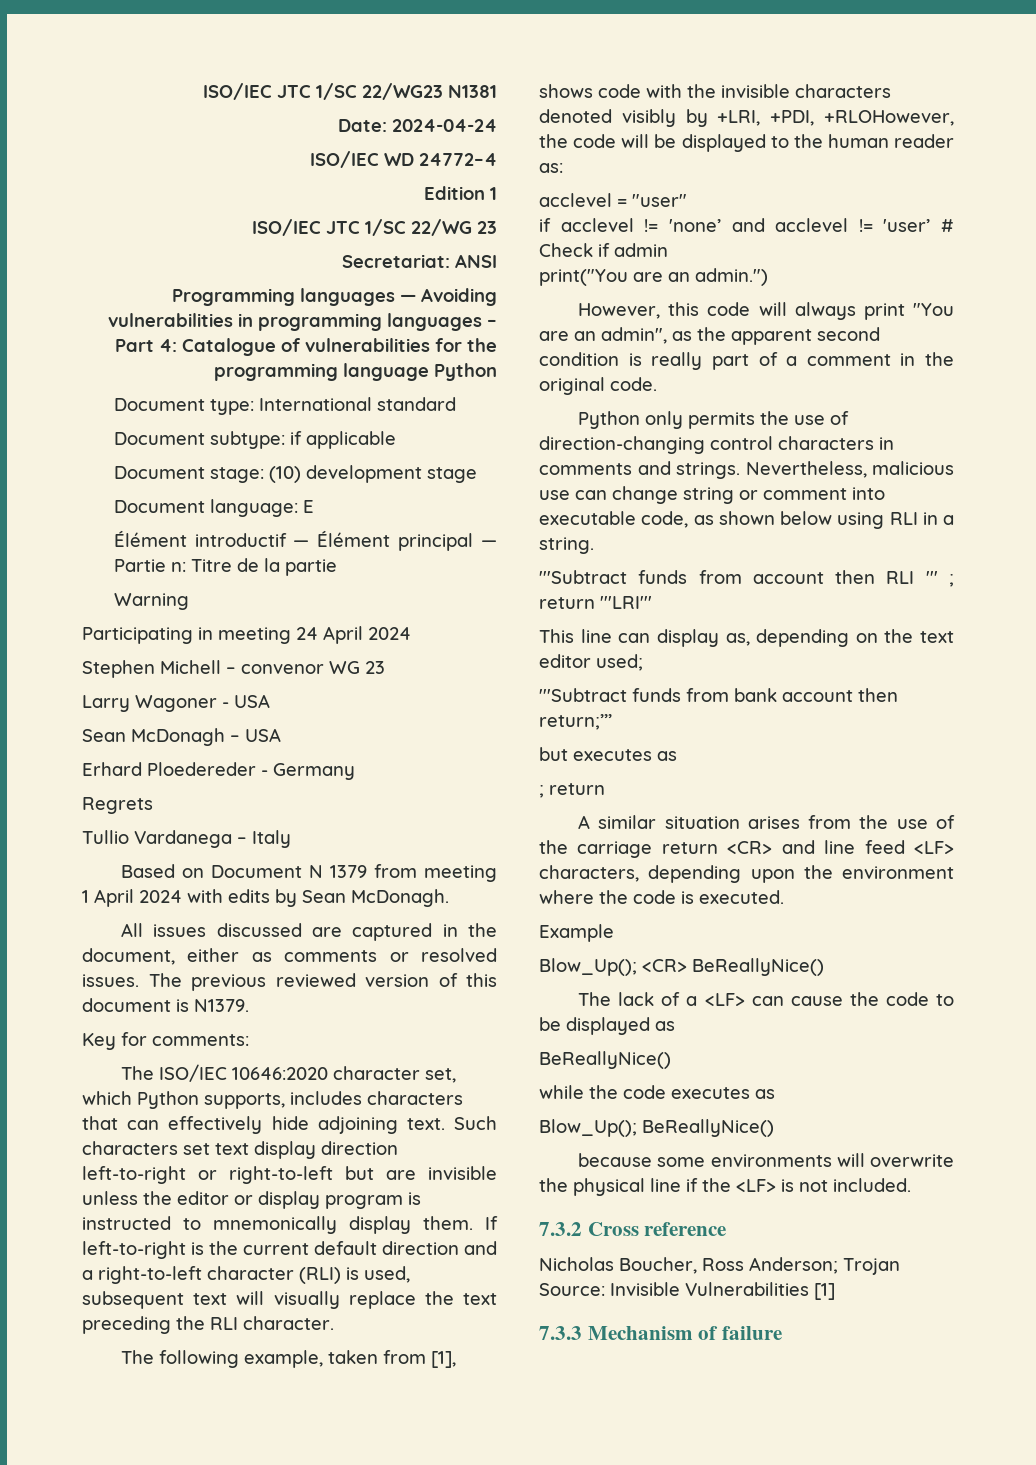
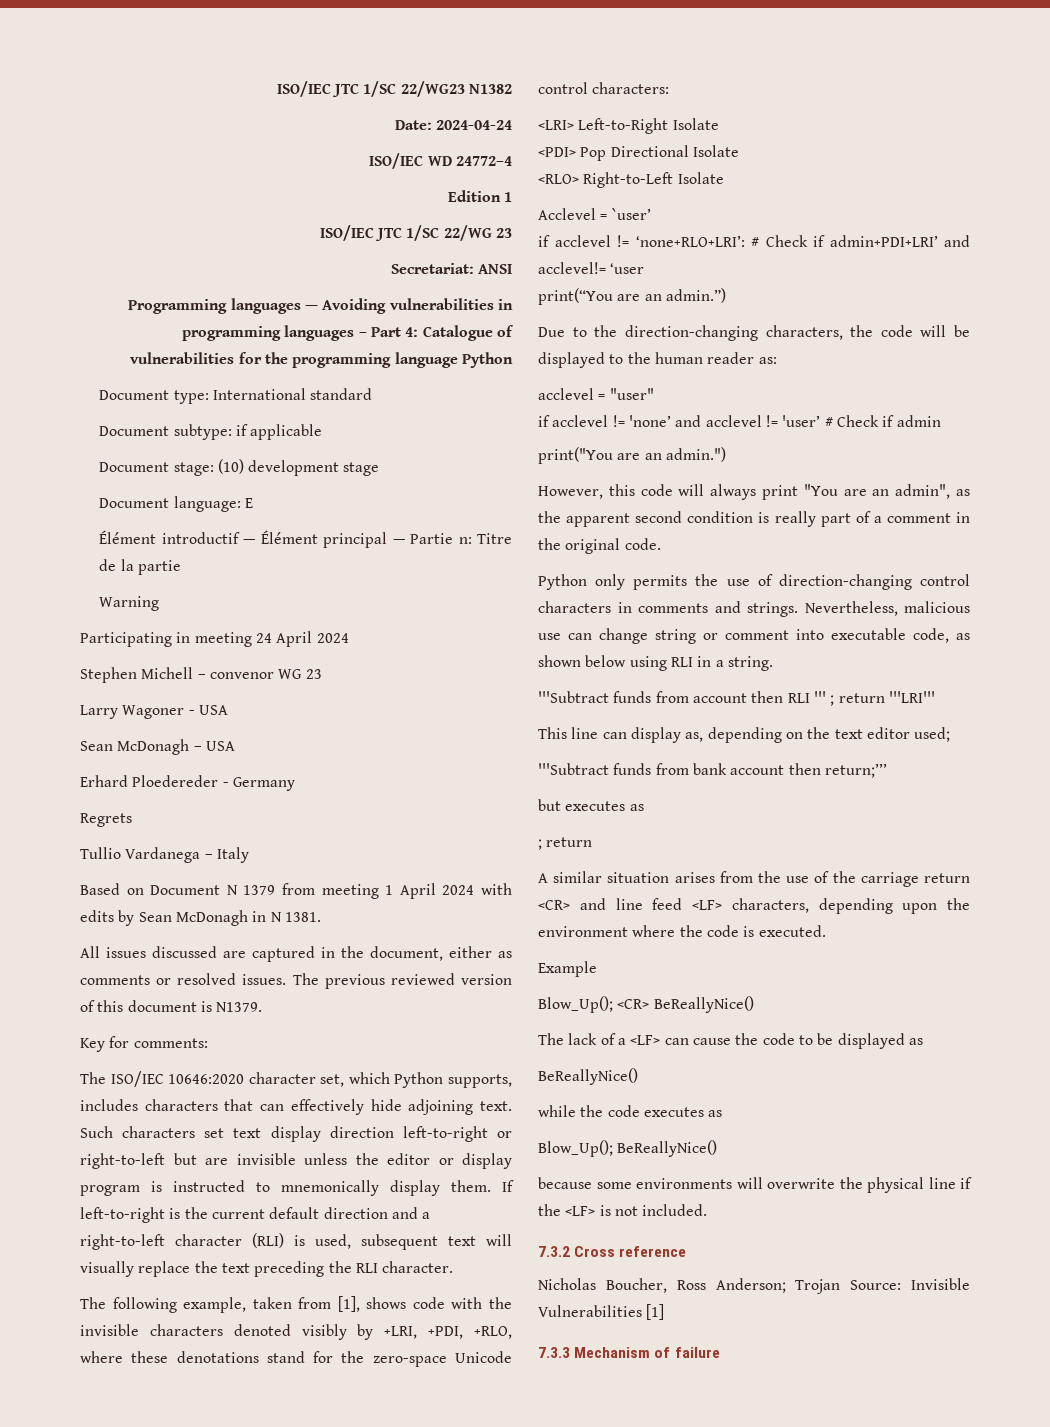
- ISO/IEC JTC 1/SC 22/WG23 N1381
+ ISO/IEC JTC 1/SC 22/WG23 N1382
- Based on Document N 1379 from meeting 1 April 2024 with edits by Sean McDonagh.
+ Based on Document N 1379 from meeting 1 April 2024 with edits by Sean McDonagh in N 1381.
- The following example, taken from [1], shows code with the invisible characters denoted visibly by +LRI, +PDI, +RLOHowever, the code will be displayed to the human reader as:
+ The following example, taken from [1], shows code with the invisible characters denoted visibly by +LRI, +PDI, +RLO, where these denotations stand for the zero-space Unicode control characters:
+ <LRI> Left-to-Right Isolate
+ <PDI> Pop Directional Isolate
+ <RLO> Right-to-Left Isolate
+ Acclevel = `user’
+ if acclevel != ‘none+RLO+LRI’: # Check if admin+PDI+LRI’ and acclevel!= ‘user
+ print(“You are an admin.”)
+ Due to the direction-changing characters, the code will be displayed to the human reader as:

